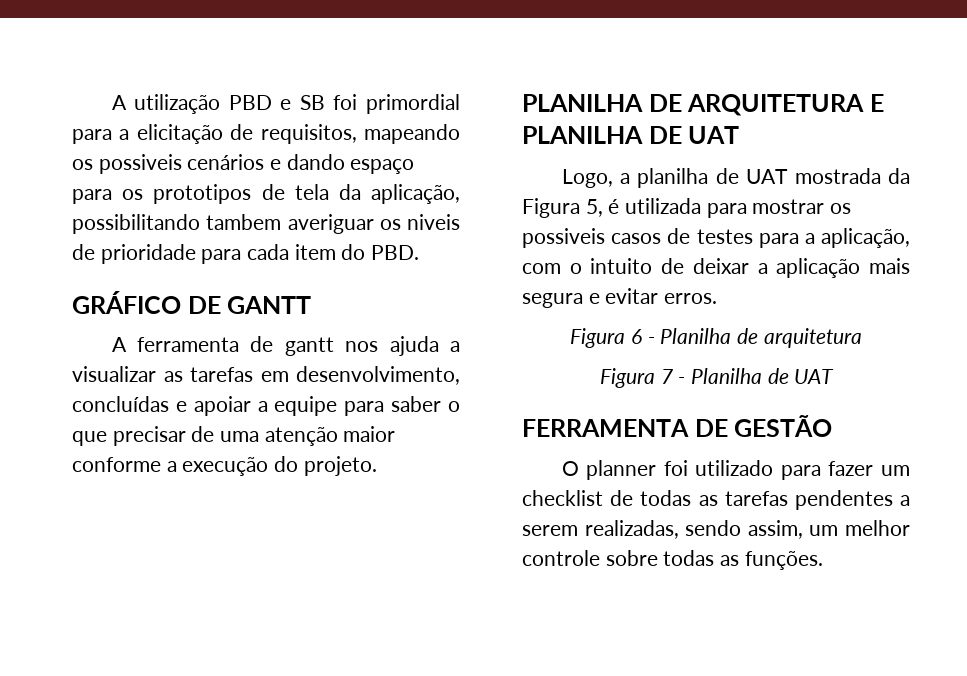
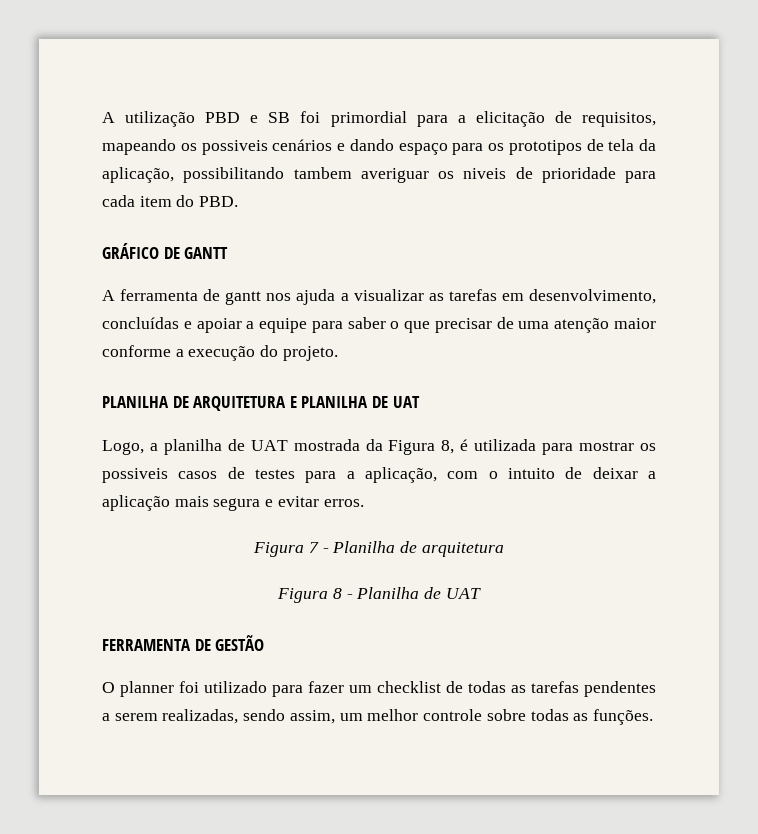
- Logo, a planilha de UAT mostrada da Figura 5, é utilizada para mostrar os possiveis casos de testes para a aplicação, com o intuito de deixar a aplicação mais segura e evitar erros.
+ Logo, a planilha de UAT mostrada da Figura 8, é utilizada para mostrar os possiveis casos de testes para a aplicação, com o intuito de deixar a aplicação mais segura e evitar erros.
- Figura 6 - Planilha de arquitetura
+ Figura 7 - Planilha de arquitetura
- Figura 7 - Planilha de UAT
+ Figura 8 - Planilha de UAT

